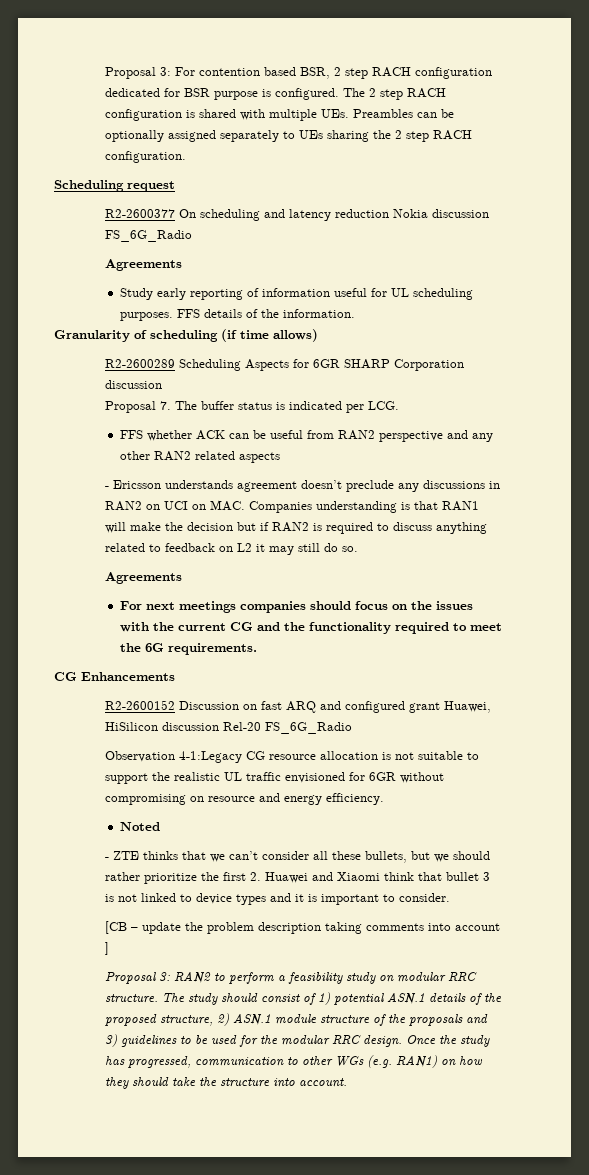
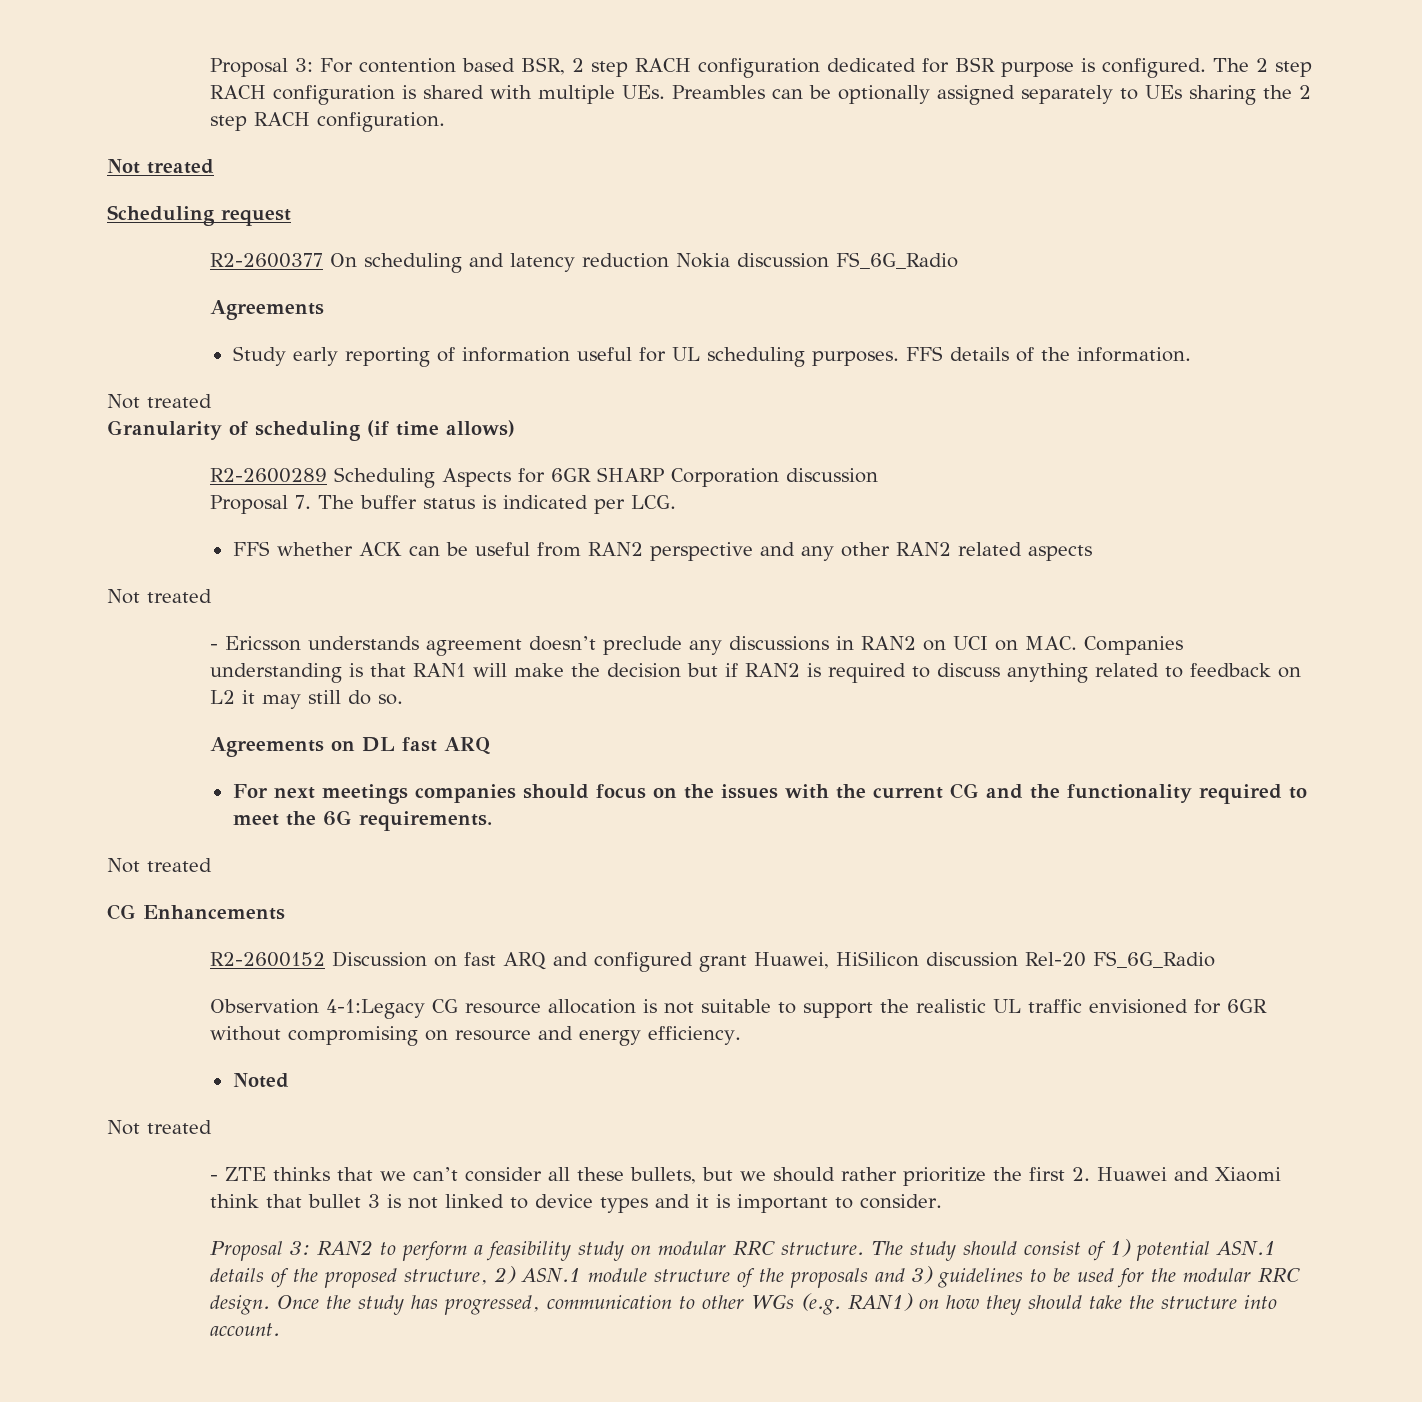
  The 2 step RACH configuration is shared with multiple UEs. Preambles can be optionally assigned separately to UEs sharing the 2 step RACH configuration.
+ Not treated
  FFS details of the information.
+ Not treated
  FFS whether ACK can be useful from RAN2 perspective and any other RAN2 related aspects
+ Not treated
  - Ericsson understands agreement doesn’t preclude any discussions in RAN2 on UCI on MAC. Companies understanding is that RAN1 will make the decision but if RAN2 is required to discuss anything related to feedback on L2 it may still do so.
- Agreements
+ Agreements on DL fast ARQ
  For next meetings companies should focus on the issues with the current CG and the functionality required to meet the 6G requirements.
+ Not treated
  Noted
+ Not treated
- [CB – update the problem description taking comments into account ]

